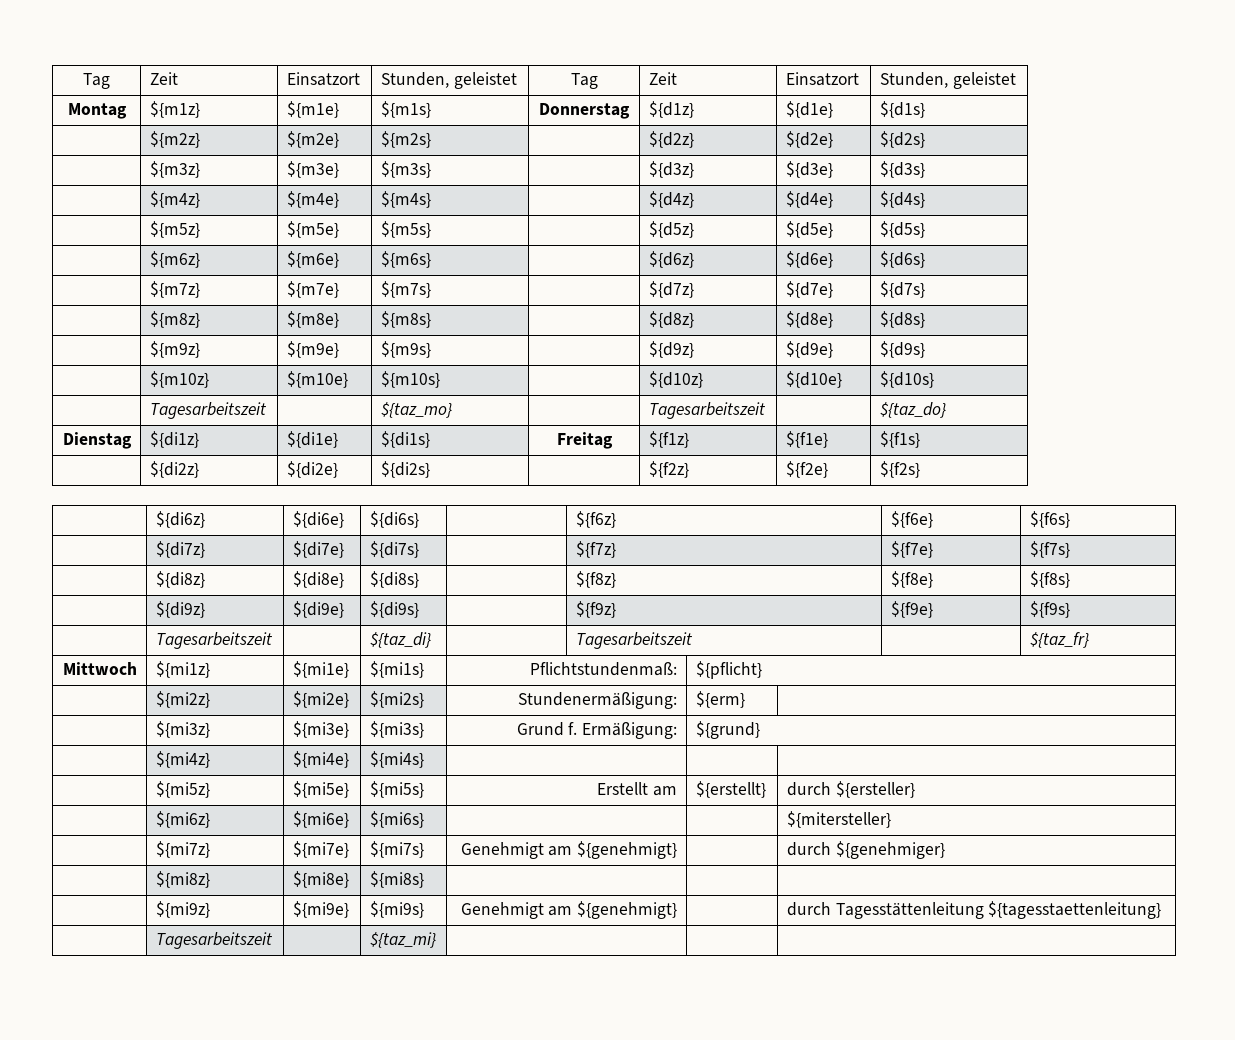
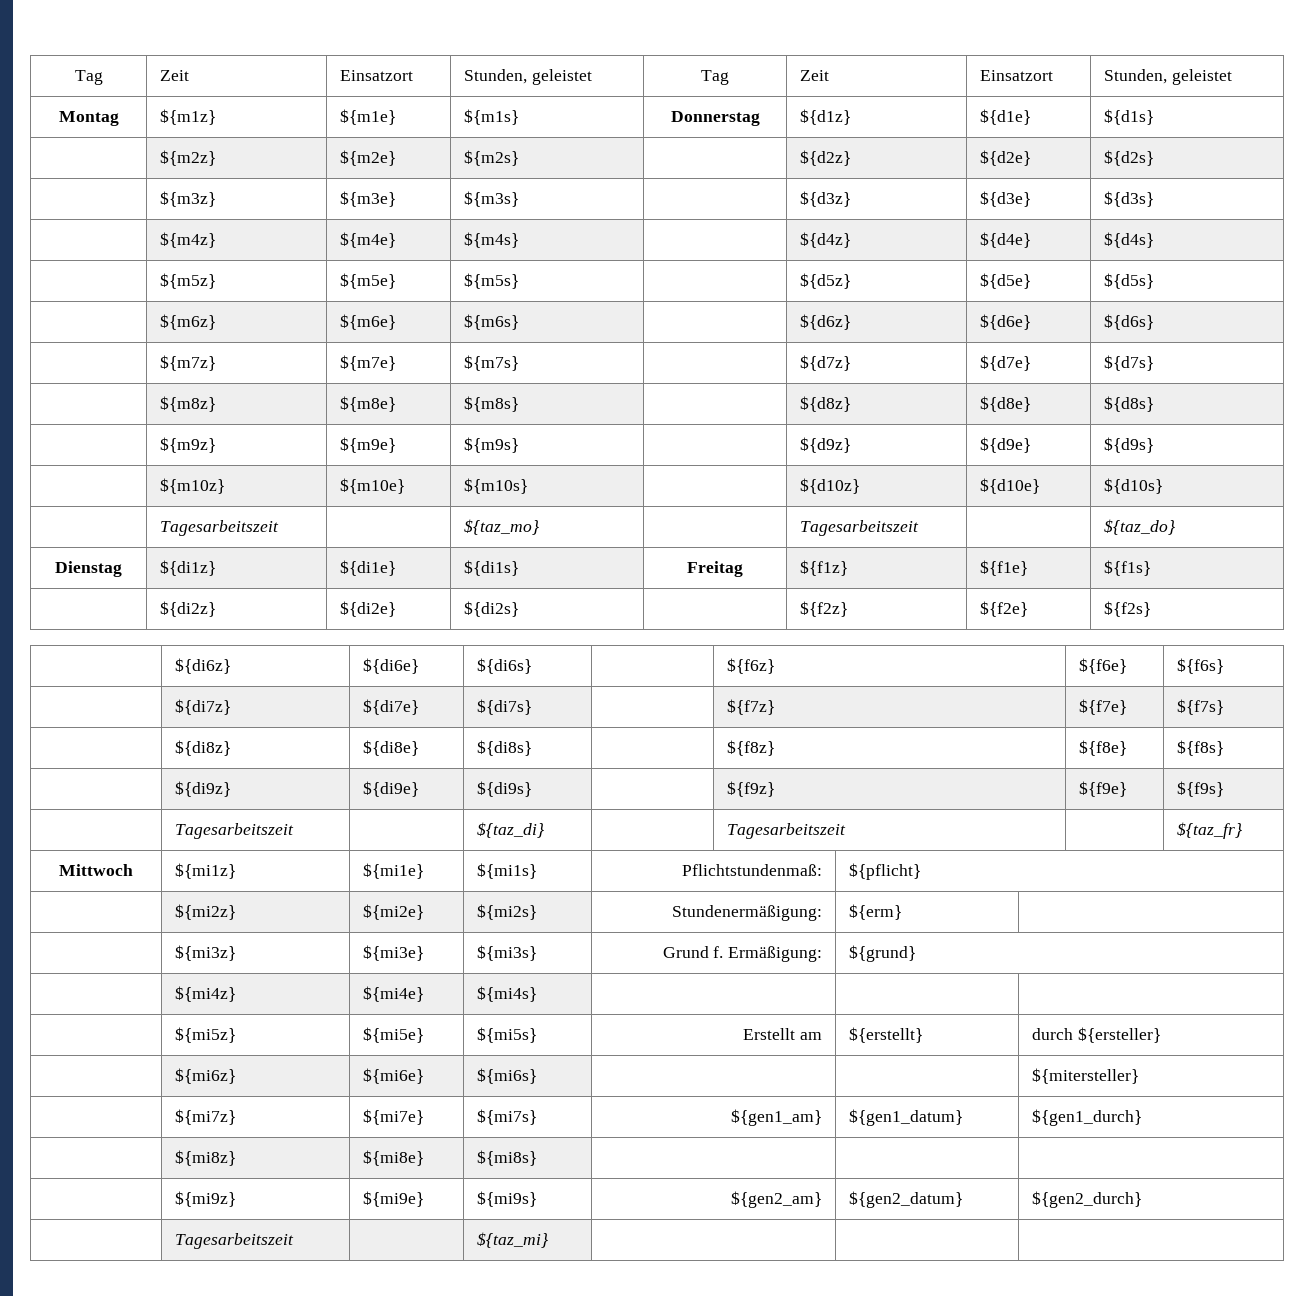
- | ${mi7z} | ${mi7e} | ${mi7s} | Genehmigt am ${genehmigt} | | durch ${genehmiger}
+ | ${mi7z} | ${mi7e} | ${mi7s} | ${gen1_am} | ${gen1_datum} | ${gen1_durch}
- | ${mi9z} | ${mi9e} | ${mi9s} | Genehmigt am ${genehmigt} | | durch Tagesstättenleitung ${tagesstaettenleitung}
+ | ${mi9z} | ${mi9e} | ${mi9s} | ${gen2_am} | ${gen2_datum} | ${gen2_durch}

